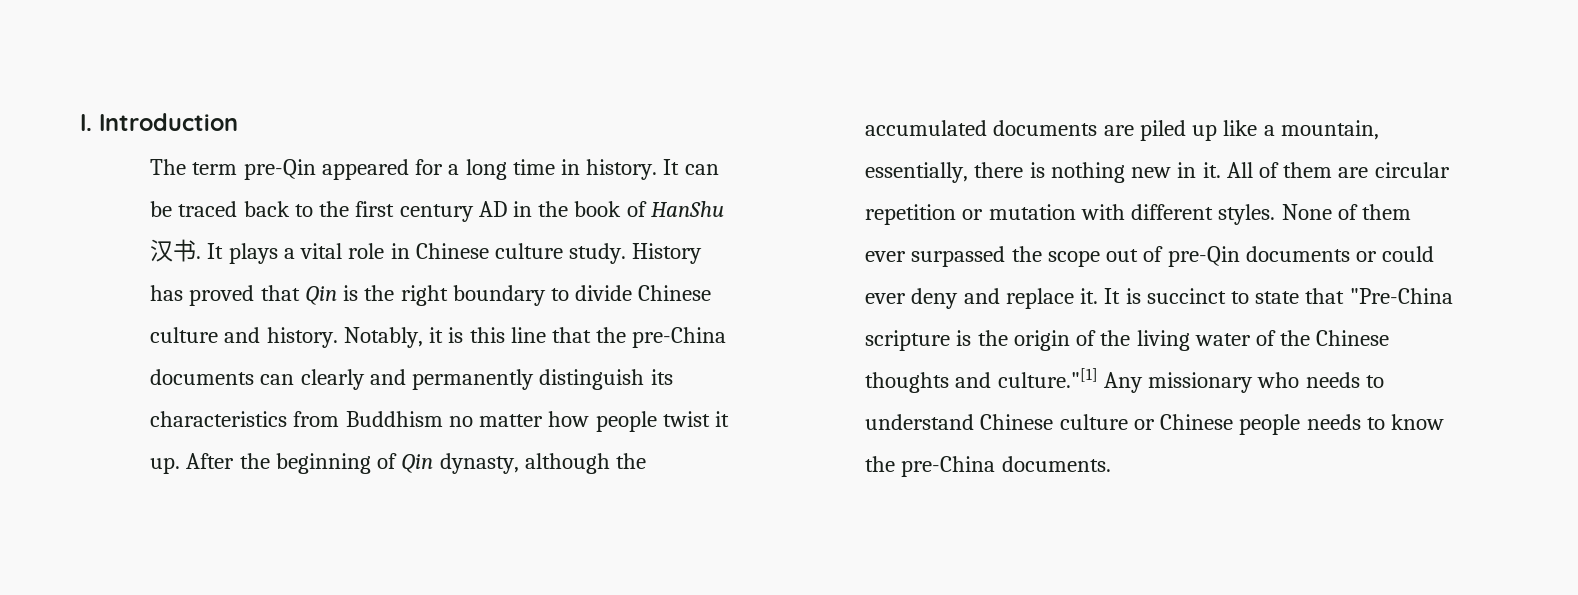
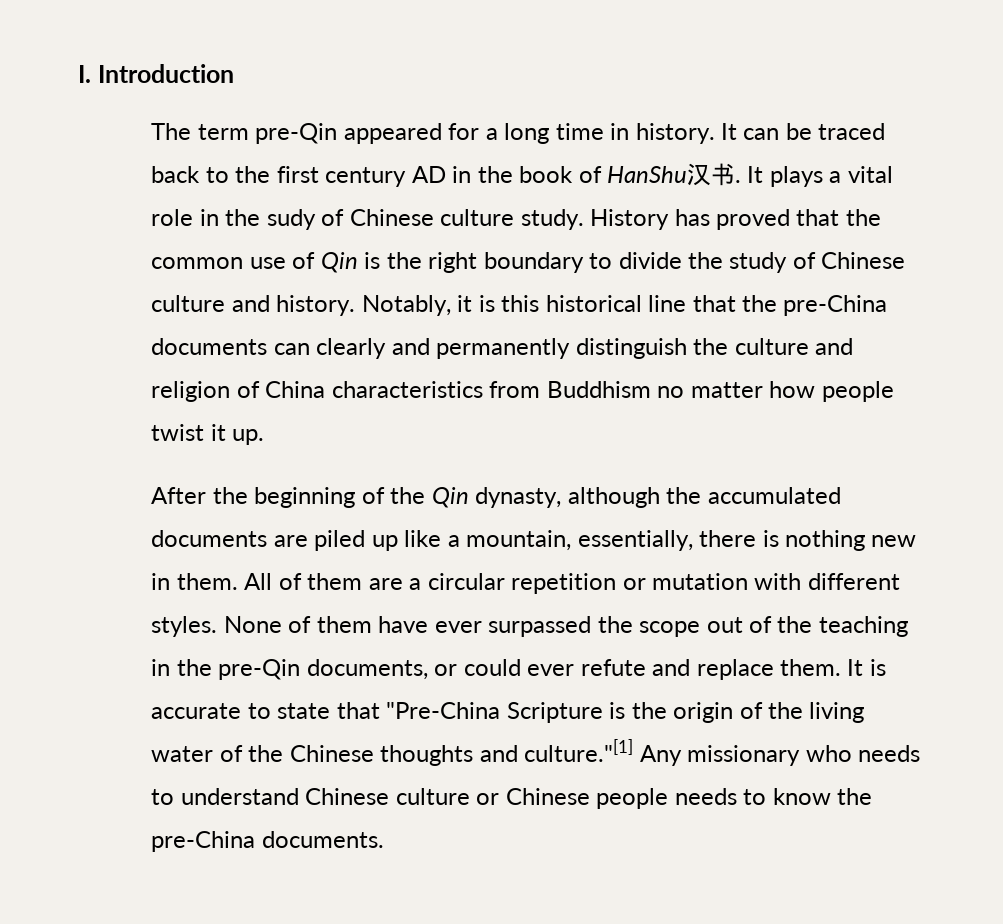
- It plays a vital role in Chinese culture study.
+ It plays a vital role in the sudy of Chinese culture study.
- History has proved that Qin is the right boundary to divide Chinese culture and history.
+ History has proved that the common use of Qin is the right boundary to divide the study of Chinese culture and history.
- Notably, it is this line that the pre-China documents can clearly and permanently distinguish its characteristics from Buddhism no matter how people twist it up. After the beginning of Qin dynasty, although the accumulated documents are piled up like a mountain, essentially, there is nothing new in it.
+ Notably, it is this historical line that the pre-China documents can clearly and permanently distinguish the culture and religion of China characteristics from Buddhism no matter how people twist it up.
+ After the beginning of the Qin dynasty, although the accumulated documents are piled up like a mountain, essentially, there is nothing new in them.
- All of them are circular repetition or mutation with different styles.
+ All of them are a circular repetition or mutation with different styles.
- None of them ever surpassed the scope out of pre-Qin documents or could ever deny and replace it.
+ None of them have ever surpassed the scope out of the teaching in the pre-Qin documents, or could ever refute and replace them.
- It is succinct to state that "Pre-China scripture is the origin of the living water of the Chinese thoughts and culture."[1] Any missionary who needs to understand Chinese culture or Chinese people needs to know the pre-China documents.
+ It is accurate to state that "Pre-China Scripture is the origin of the living water of the Chinese thoughts and culture."[1] Any missionary who needs to understand Chinese culture or Chinese people needs to know the pre-China documents.

